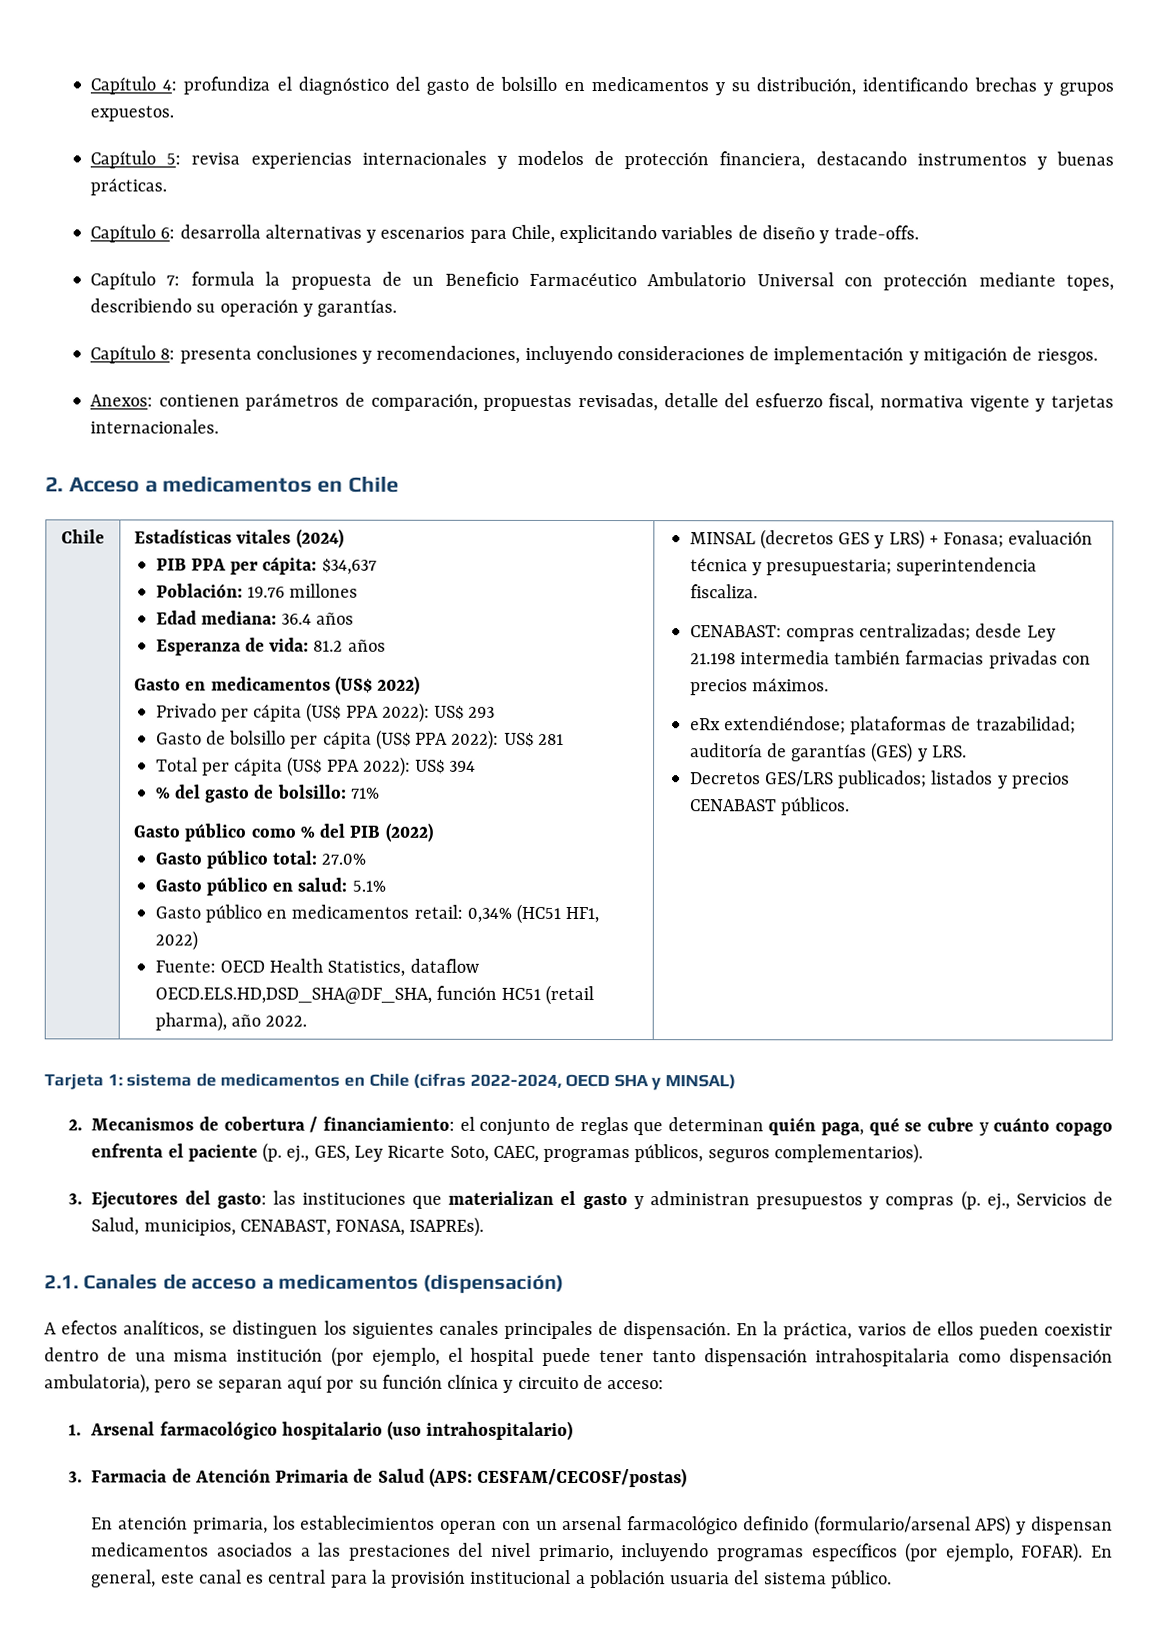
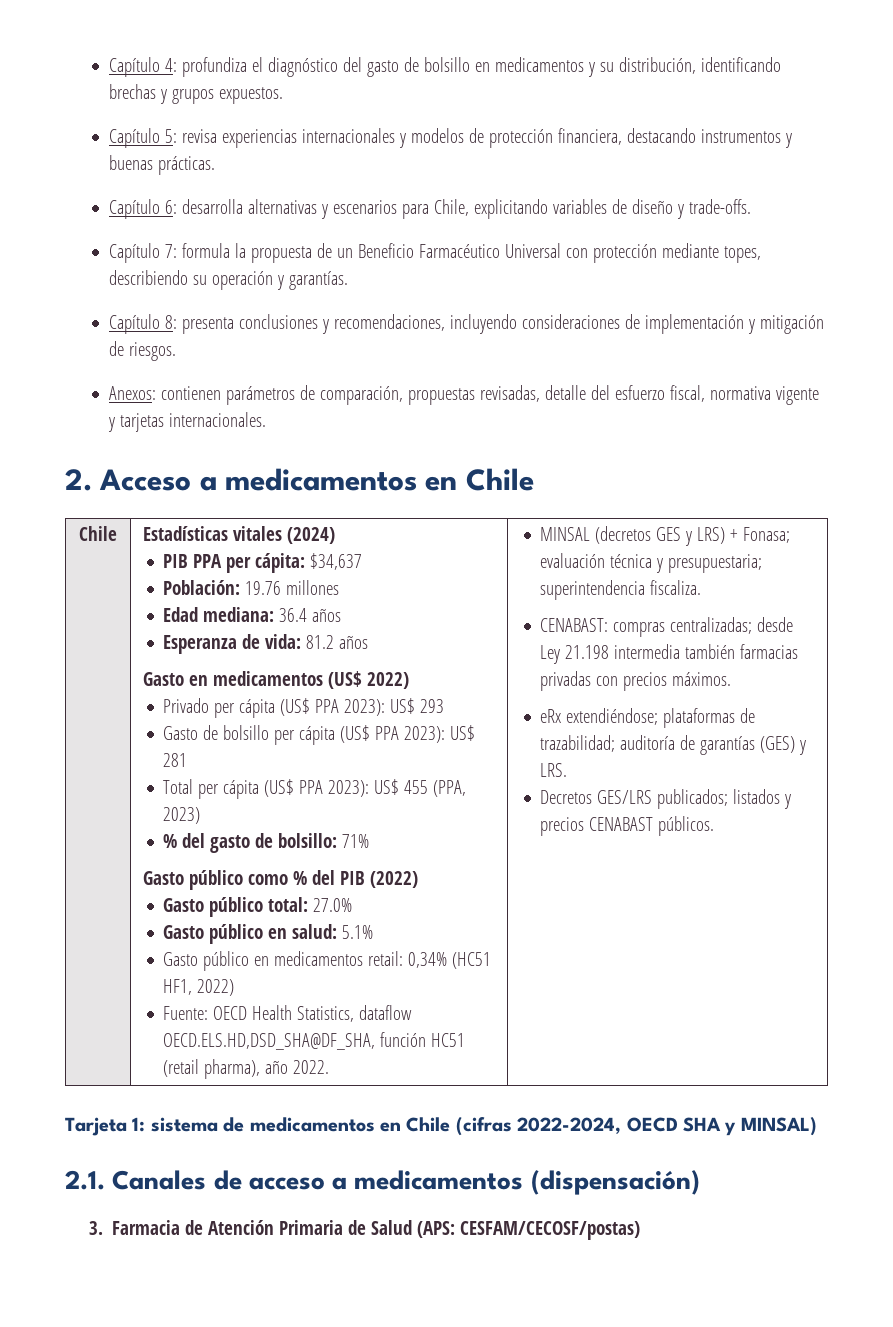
- Capítulo 7: formula la propuesta de un Beneficio Farmacéutico Ambulatorio Universal con protección mediante topes, describiendo su operación y garantías.
+ Capítulo 7: formula la propuesta de un Beneficio Farmacéutico Universal con protección mediante topes, describiendo su operación y garantías.
- Privado per cápita (US$ PPA 2022): US$ 293
+ Privado per cápita (US$ PPA 2023): US$ 293
- Gasto de bolsillo per cápita (US$ PPA 2022): US$ 281
+ Gasto de bolsillo per cápita (US$ PPA 2023): US$ 281
- Total per cápita (US$ PPA 2022): US$ 394
+ Total per cápita (US$ PPA 2023): US$ 455 (PPA, 2023)
- 2. Mecanismos de cobertura / financiamiento: el conjunto de reglas que determinan quién paga, qué se cubre y cuánto copago enfrenta el paciente (p. ej., GES, Ley Ricarte Soto, CAEC, programas públicos, seguros complementarios).
- 3. Ejecutores del gasto: las instituciones que materializan el gasto y administran presupuestos y compras (p. ej., Servicios de Salud, municipios, CENABAST, FONASA, ISAPREs).
- A efectos analíticos, se distinguen los siguientes canales principales de dispensación. En la práctica, varios de ellos pueden coexistir dentro de una misma institución (por ejemplo, el hospital puede tener tanto dispensación intrahospitalaria como dispensación ambulatoria), pero se separan aquí por su función clínica y circuito de acceso:
- 1. Arsenal farmacológico hospitalario (uso intrahospitalario)
- En atención primaria, los establecimientos operan con un arsenal farmacológico definido (formulario/arsenal APS) y dispensan medicamentos asociados a las prestaciones del nivel primario, incluyendo programas específicos (por ejemplo, FOFAR). En general, este canal es central para la provisión institucional a población usuaria del sistema público.

